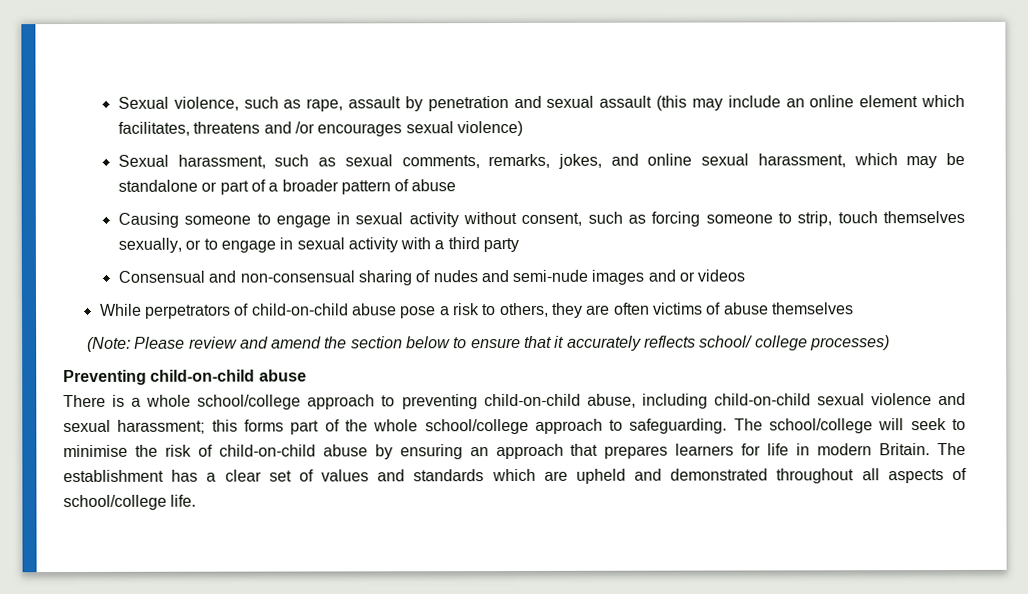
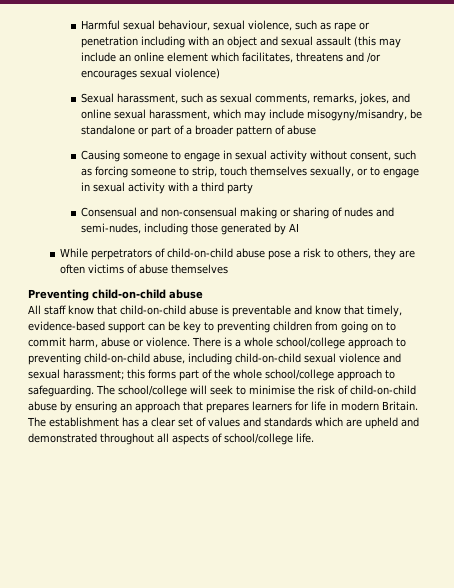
- Sexual violence, such as rape, assault by penetration and sexual assault (this may include an online element which facilitates, threatens and /or encourages sexual violence)
+ Harmful sexual behaviour, sexual violence, such as rape or penetration including with an object and sexual assault (this may include an online element which facilitates, threatens and /or encourages sexual violence)
- Sexual harassment, such as sexual comments, remarks, jokes, and online sexual harassment, which may be standalone or part of a broader pattern of abuse
+ Sexual harassment, such as sexual comments, remarks, jokes, and online sexual harassment, which may include misogyny/misandry, be standalone or part of a broader pattern of abuse
- Consensual and non-consensual sharing of nudes and semi-nude images and or videos
+ Consensual and non-consensual making or sharing of nudes and semi-nudes, including those generated by AI
- (Note: Please review and amend the section below to ensure that it accurately reflects school/ college processes)
  Preventing child-on-child abuse
- There is a whole school/college approach to preventing child-on-child abuse, including child-on-child sexual violence and sexual harassment; this forms part of the whole school/college approach to safeguarding.
+ All staff know that child-on-child abuse is preventable and know that timely, evidence-based support can be key to preventing children from going on to commit harm, abuse or violence. There is a whole school/college approach to preventing child-on-child abuse, including child-on-child sexual violence and sexual harassment; this forms part of the whole school/college approach to safeguarding.

